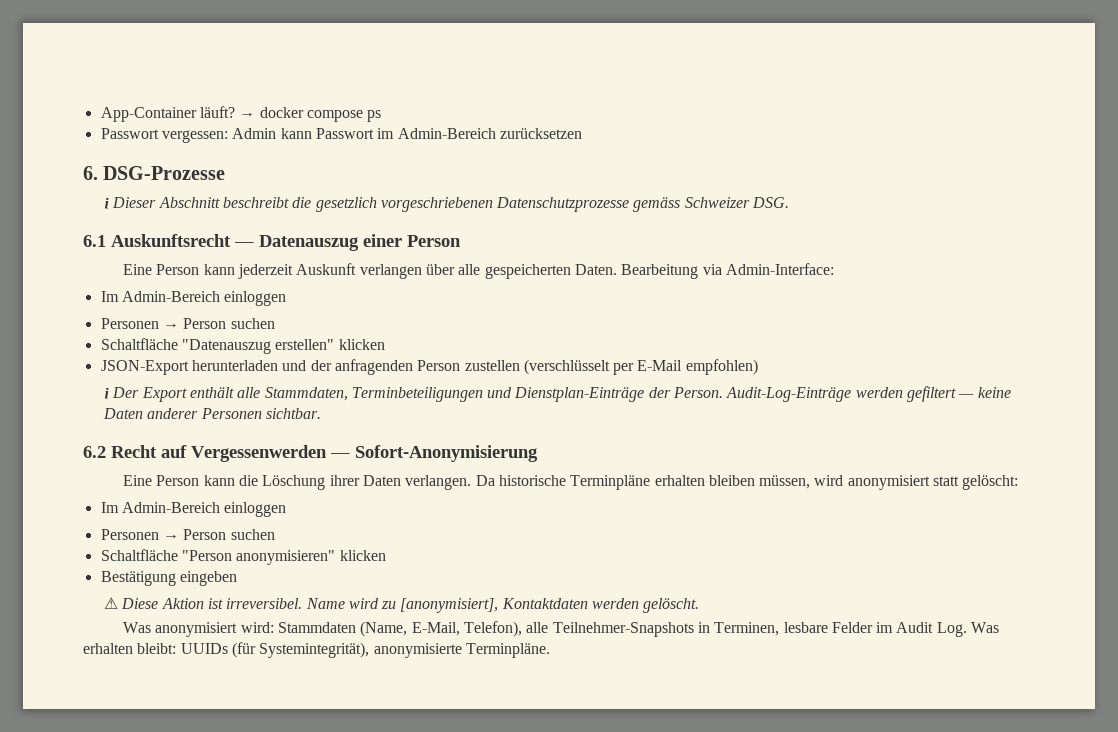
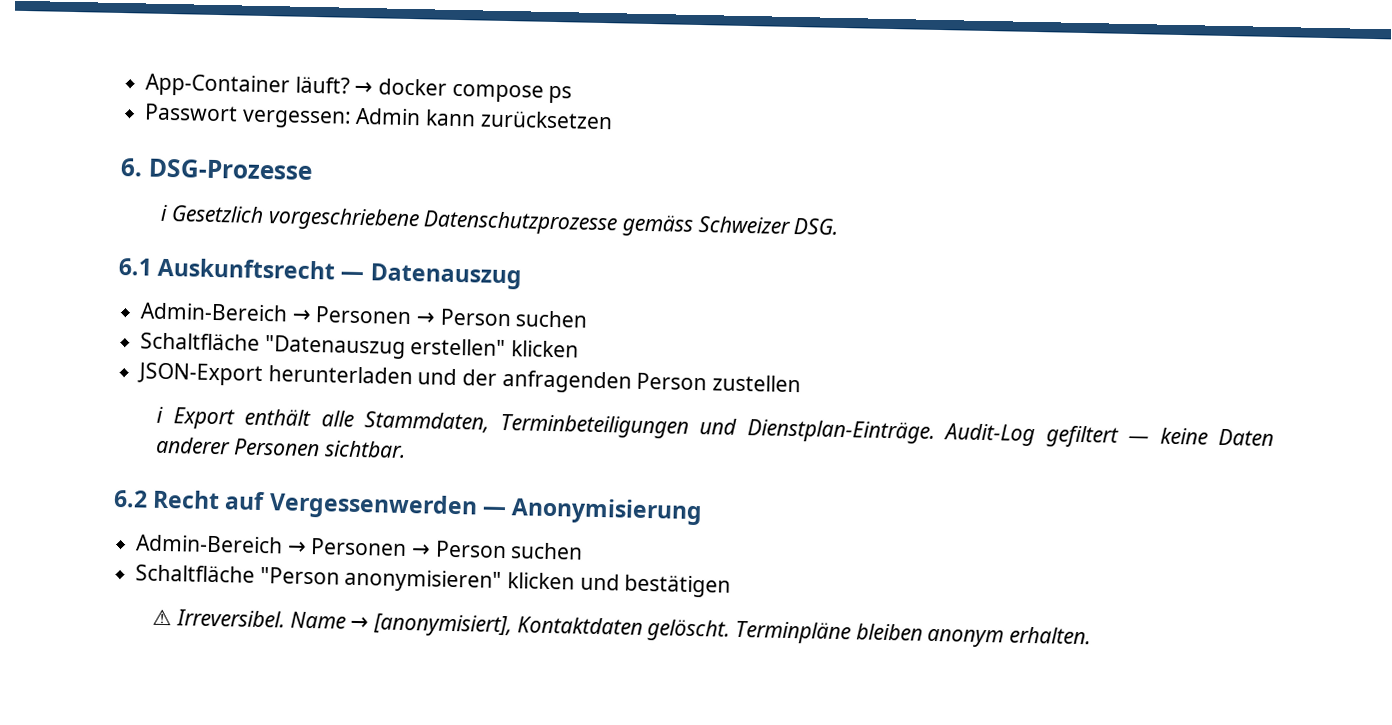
- Passwort vergessen: Admin kann Passwort im Admin-Bereich zurücksetzen
+ Passwort vergessen: Admin kann zurücksetzen
- ℹ Dieser Abschnitt beschreibt die gesetzlich vorgeschriebenen Datenschutzprozesse gemäss Schweizer DSG.
+ ℹ Gesetzlich vorgeschriebene Datenschutzprozesse gemäss Schweizer DSG.
- 6.1 Auskunftsrecht — Datenauszug einer Person
- Eine Person kann jederzeit Auskunft verlangen über alle gespeicherten Daten. Bearbeitung via Admin-Interface:
- Im Admin-Bereich einloggen
- Personen → Person suchen
+ 6.1 Auskunftsrecht — Datenauszug
+ Admin-Bereich → Personen → Person suchen
- JSON-Export herunterladen und der anfragenden Person zustellen (verschlüsselt per E-Mail empfohlen)
- ℹ Der Export enthält alle Stammdaten, Terminbeteiligungen und Dienstplan-Einträge der Person. Audit-Log-Einträge werden gefiltert — keine Daten anderer Personen sichtbar.
+ JSON-Export herunterladen und der anfragenden Person zustellen
+ ℹ Export enthält alle Stammdaten, Terminbeteiligungen und Dienstplan-Einträge. Audit-Log gefiltert — keine Daten anderer Personen sichtbar.
- 6.2 Recht auf Vergessenwerden — Sofort-Anonymisierung
- Eine Person kann die Löschung ihrer Daten verlangen. Da historische Terminpläne erhalten bleiben müssen, wird anonymisiert statt gelöscht:
- Im Admin-Bereich einloggen
- Personen → Person suchen
+ 6.2 Recht auf Vergessenwerden — Anonymisierung
+ Admin-Bereich → Personen → Person suchen
- Schaltfläche "Person anonymisieren" klicken
- Bestätigung eingeben
+ Schaltfläche "Person anonymisieren" klicken und bestätigen
- ⚠ Diese Aktion ist irreversibel. Name wird zu [anonymisiert], Kontaktdaten werden gelöscht.
- Was anonymisiert wird: Stammdaten (Name, E-Mail, Telefon), alle Teilnehmer-Snapshots in Terminen, lesbare Felder im Audit Log. Was erhalten bleibt: UUIDs (für Systemintegrität), anonymisierte Terminpläne.
+ ⚠ Irreversibel. Name → [anonymisiert], Kontaktdaten gelöscht. Terminpläne bleiben anonym erhalten.

